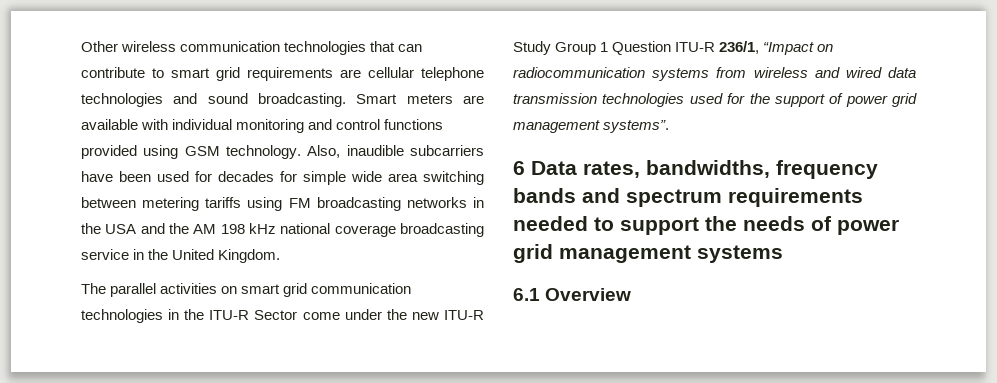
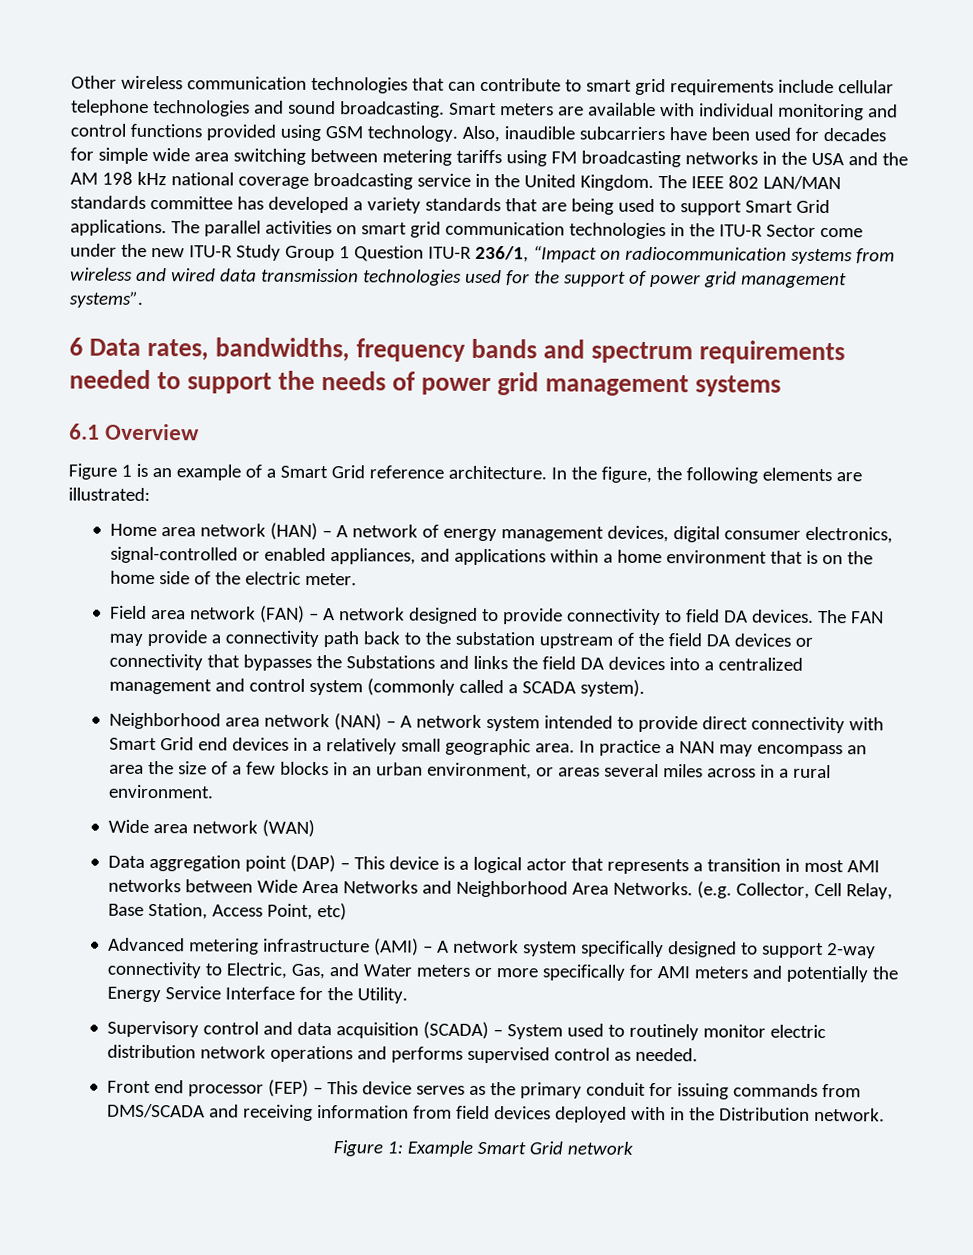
- Other wireless communication technologies that can contribute to smart grid requirements are cellular telephone technologies and sound broadcasting.
+ Other wireless communication technologies that can contribute to smart grid requirements include cellular telephone technologies and sound broadcasting.
- Also, inaudible subcarriers have been used for decades for simple wide area switching between metering tariffs using FM broadcasting networks in the USA and the AM 198 kHz national coverage broadcasting service in the United Kingdom.
- The parallel activities on smart grid communication technologies in the ITU-R Sector come under the new ITU-R Study Group 1 Question ITU-R 236/1, “Impact on radiocommunication systems from wireless and wired data transmission technologies used for the support of power grid management systems”.
+ Also, inaudible subcarriers have been used for decades for simple wide area switching between metering tariffs using FM broadcasting networks in the USA and the AM 198 kHz national coverage broadcasting service in the United Kingdom. The IEEE 802 LAN/MAN standards committee has developed a variety standards that are being used to support Smart Grid applications. The parallel activities on smart grid communication technologies in the ITU-R Sector come under the new ITU-R Study Group 1 Question ITU-R 236/1, “Impact on radiocommunication systems from wireless and wired data transmission technologies used for the support of power grid management systems”.
+ Figure 1 is an example of a Smart Grid reference architecture. In the figure, the following elements are illustrated:
+ Home area network (HAN) – A network of energy management devices, digital consumer electronics, signal-controlled or enabled appliances, and applications within a home environment that is on the home side of the electric meter.
+ Field area network (FAN) – A network designed to provide connectivity to field DA devices. The FAN may provide a connectivity path back to the substation upstream of the field DA devices or connectivity that bypasses the Substations and links the field DA devices into a centralized management and control system (commonly called a SCADA system).
+ Neighborhood area network (NAN) – A network system intended to provide direct connectivity with Smart Grid end devices in a relatively small geographic area. In practice a NAN may encompass an area the size of a few blocks in an urban environment, or areas several miles across in a rural environment.
+ Wide area network (WAN)
+ Data aggregation point (DAP) – This device is a logical actor that represents a transition in most AMI networks between Wide Area Networks and Neighborhood Area Networks. (e.g. Collector, Cell Relay, Base Station, Access Point, etc)
+ Advanced metering infrastructure (AMI) – A network system specifically designed to support 2-way connectivity to Electric, Gas, and Water meters or more specifically for AMI meters and potentially the Energy Service Interface for the Utility.
+ Supervisory control and data acquisition (SCADA) – System used to routinely monitor electric distribution network operations and performs supervised control as needed.
+ Front end processor (FEP) – This device serves as the primary conduit for issuing commands from DMS/SCADA and receiving information from field devices deployed with in the Distribution network.
+ Figure 1: Example Smart Grid network

